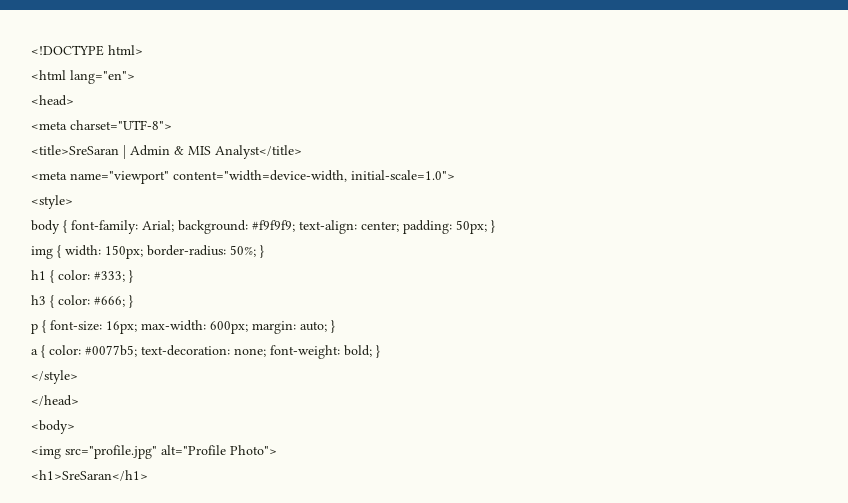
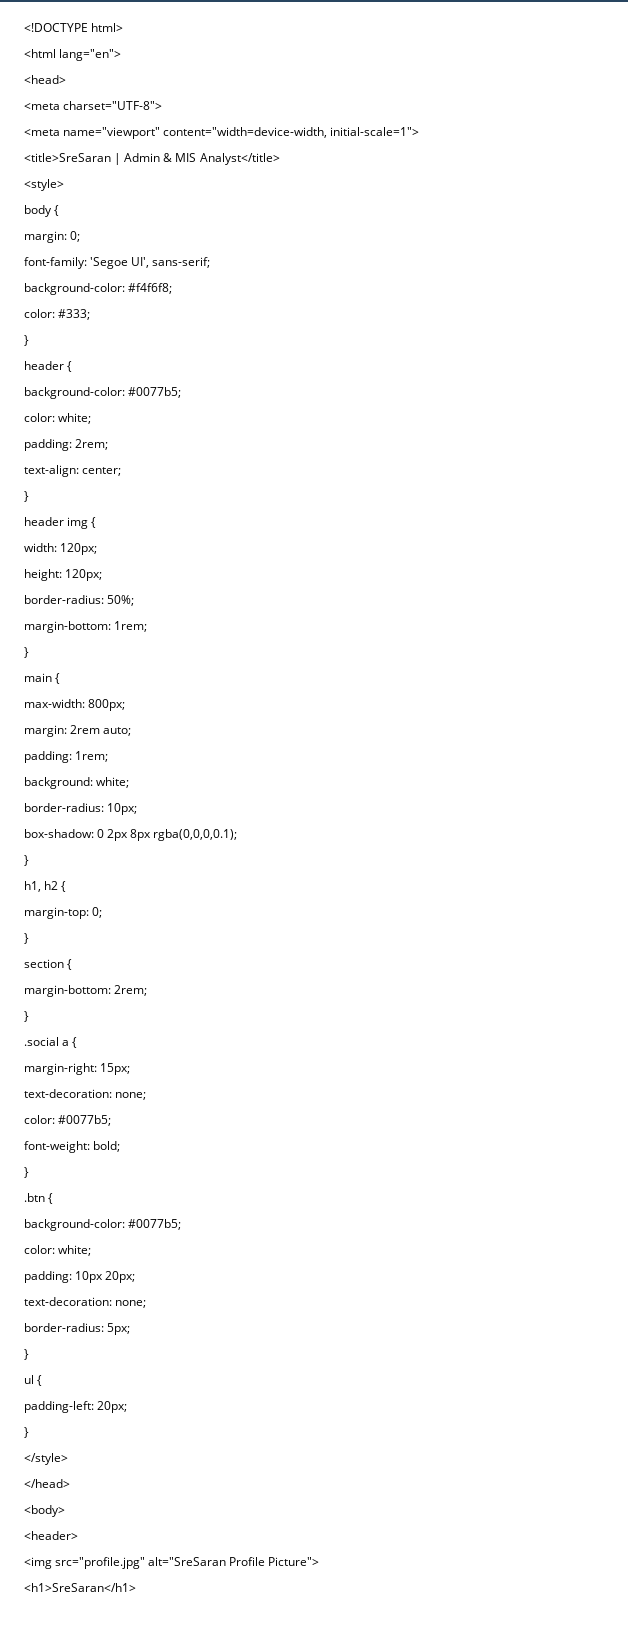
+ <meta name="viewport" content="width=device-width, initial-scale=1">
- <meta name="viewport" content="width=device-width, initial-scale=1.0">
- body { font-family: Arial; background: #f9f9f9; text-align: center; padding: 50px; }
- img { width: 150px; border-radius: 50%; }
- h1 { color: #333; }
- h3 { color: #666; }
- p { font-size: 16px; max-width: 600px; margin: auto; }
- a { color: #0077b5; text-decoration: none; font-weight: bold; }
+ body {
+ margin: 0;
+ font-family: 'Segoe UI', sans-serif;
+ background-color: #f4f6f8;
+ color: #333;
+ }
+ header {
+ background-color: #0077b5;
+ color: white;
+ padding: 2rem;
+ text-align: center;
+ }
+ header img {
+ width: 120px;
+ height: 120px;
+ border-radius: 50%;
+ margin-bottom: 1rem;
+ }
+ main {
+ max-width: 800px;
+ margin: 2rem auto;
+ padding: 1rem;
+ background: white;
+ border-radius: 10px;
+ box-shadow: 0 2px 8px rgba(0,0,0,0.1);
+ }
+ h1, h2 {
+ margin-top: 0;
+ }
+ section {
+ margin-bottom: 2rem;
+ }
+ .social a {
+ margin-right: 15px;
+ text-decoration: none;
+ color: #0077b5;
+ font-weight: bold;
+ }
+ .btn {
+ background-color: #0077b5;
+ color: white;
+ padding: 10px 20px;
+ text-decoration: none;
+ border-radius: 5px;
+ }
+ ul {
+ padding-left: 20px;
+ }
+ <header>
- <img src="profile.jpg" alt="Profile Photo">
+ <img src="profile.jpg" alt="SreSaran Profile Picture">

